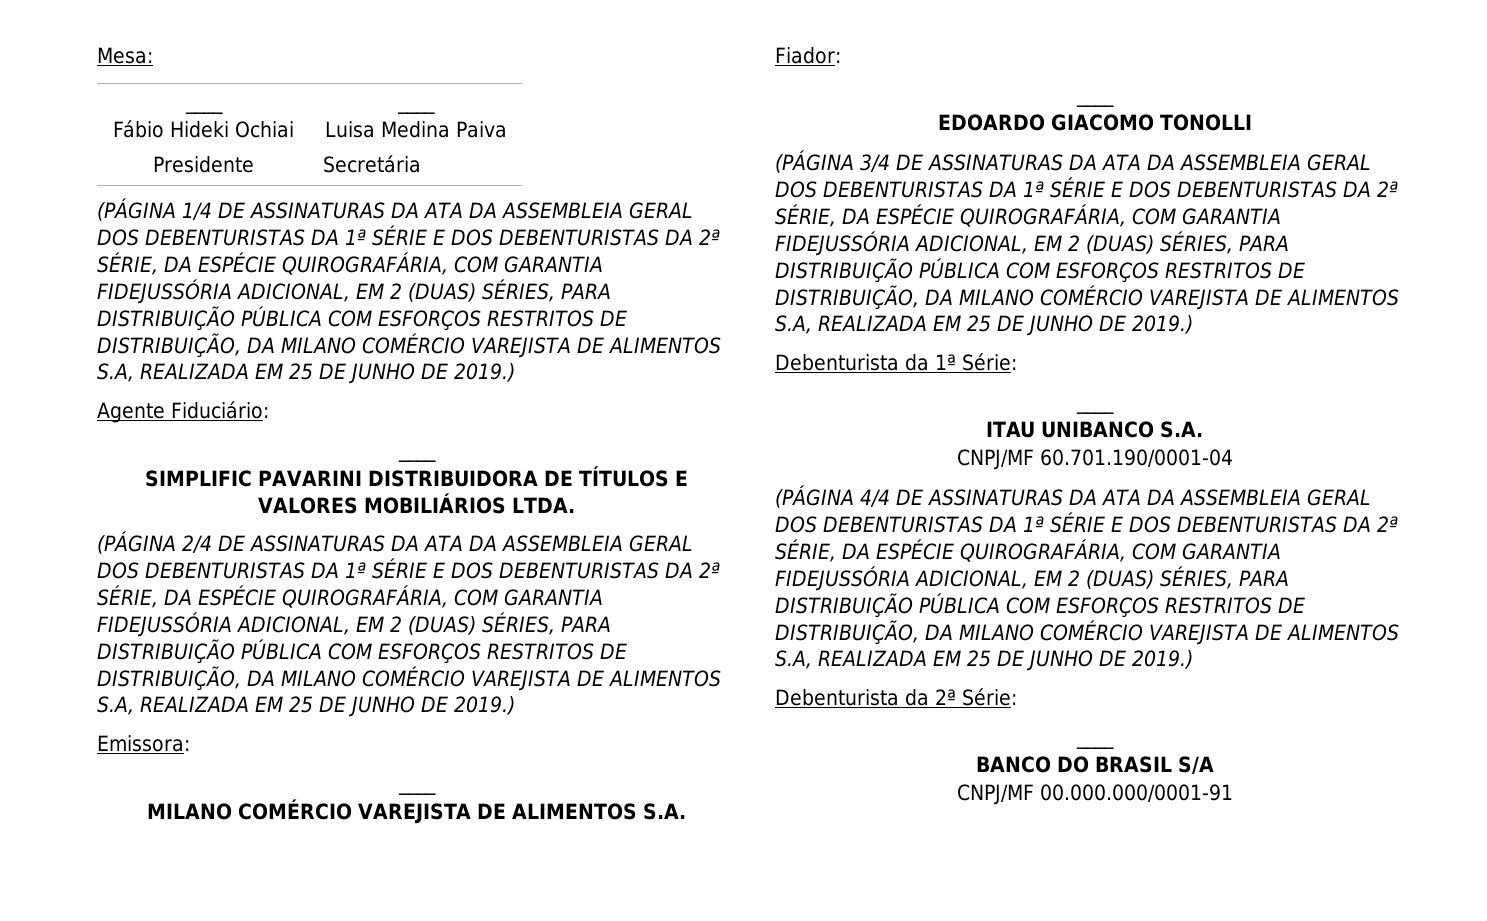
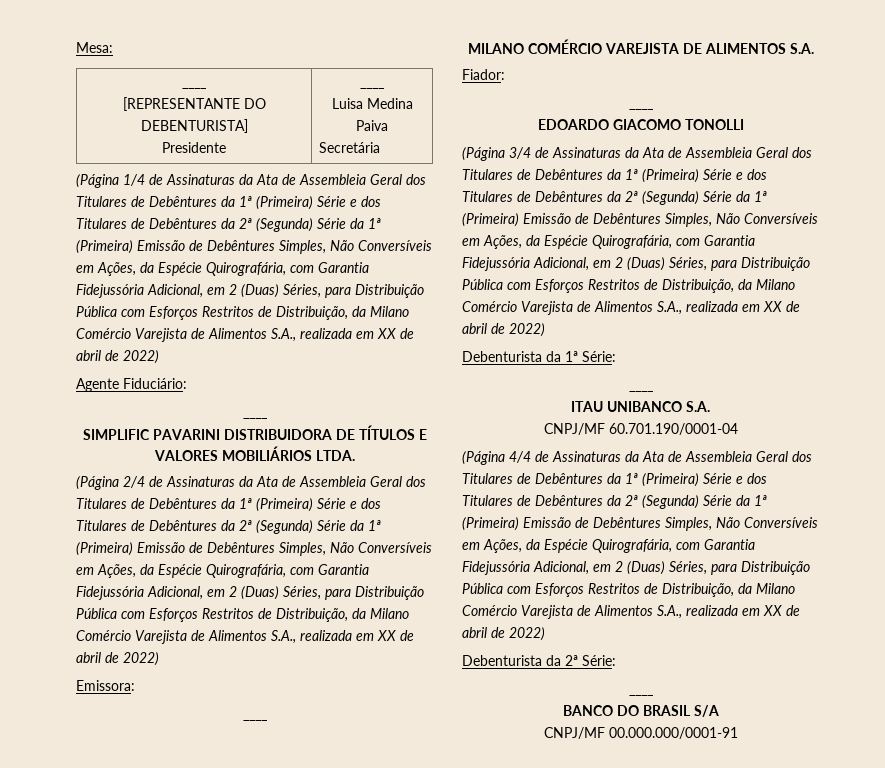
  Mesa:
  ____
- Fábio Hideki Ochiai
+ [REPRESENTANTE DO DEBENTURISTA]
- (PÁGINA 1/4 DE ASSINATURAS DA ATA DA ASSEMBLEIA GERAL DOS DEBENTURISTAS DA 1ª SÉRIE E DOS DEBENTURISTAS DA 2ª SÉRIE, DA ESPÉCIE QUIROGRAFÁRIA, COM GARANTIA FIDEJUSSÓRIA ADICIONAL, EM 2 (DUAS) SÉRIES, PARA DISTRIBUIÇÃO PÚBLICA COM ESFORÇOS RESTRITOS DE DISTRIBUIÇÃO, DA MILANO COMÉRCIO VAREJISTA DE ALIMENTOS S.A, REALIZADA EM 25 DE JUNHO DE 2019.)
+ (Página 1/4 de Assinaturas da Ata de Assembleia Geral dos Titulares de Debêntures da 1ª (Primeira) Série e dos Titulares de Debêntures da 2ª (Segunda) Série da 1ª (Primeira) Emissão de Debêntures Simples, Não Conversíveis em Ações, da Espécie Quirografária, com Garantia Fidejussória Adicional, em 2 (Duas) Séries, para Distribuição Pública com Esforços Restritos de Distribuição, da Milano Comércio Varejista de Alimentos S.A., realizada em XX de abril de 2022)
- (PÁGINA 2/4 DE ASSINATURAS DA ATA DA ASSEMBLEIA GERAL DOS DEBENTURISTAS DA 1ª SÉRIE E DOS DEBENTURISTAS DA 2ª SÉRIE, DA ESPÉCIE QUIROGRAFÁRIA, COM GARANTIA FIDEJUSSÓRIA ADICIONAL, EM 2 (DUAS) SÉRIES, PARA DISTRIBUIÇÃO PÚBLICA COM ESFORÇOS RESTRITOS DE DISTRIBUIÇÃO, DA MILANO COMÉRCIO VAREJISTA DE ALIMENTOS S.A, REALIZADA EM 25 DE JUNHO DE 2019.)
+ (Página 2/4 de Assinaturas da Ata de Assembleia Geral dos Titulares de Debêntures da 1ª (Primeira) Série e dos Titulares de Debêntures da 2ª (Segunda) Série da 1ª (Primeira) Emissão de Debêntures Simples, Não Conversíveis em Ações, da Espécie Quirografária, com Garantia Fidejussória Adicional, em 2 (Duas) Séries, para Distribuição Pública com Esforços Restritos de Distribuição, da Milano Comércio Varejista de Alimentos S.A., realizada em XX de abril de 2022)
- (PÁGINA 3/4 DE ASSINATURAS DA ATA DA ASSEMBLEIA GERAL DOS DEBENTURISTAS DA 1ª SÉRIE E DOS DEBENTURISTAS DA 2ª SÉRIE, DA ESPÉCIE QUIROGRAFÁRIA, COM GARANTIA FIDEJUSSÓRIA ADICIONAL, EM 2 (DUAS) SÉRIES, PARA DISTRIBUIÇÃO PÚBLICA COM ESFORÇOS RESTRITOS DE DISTRIBUIÇÃO, DA MILANO COMÉRCIO VAREJISTA DE ALIMENTOS S.A, REALIZADA EM 25 DE JUNHO DE 2019.)
+ (Página 3/4 de Assinaturas da Ata de Assembleia Geral dos Titulares de Debêntures da 1ª (Primeira) Série e dos Titulares de Debêntures da 2ª (Segunda) Série da 1ª (Primeira) Emissão de Debêntures Simples, Não Conversíveis em Ações, da Espécie Quirografária, com Garantia Fidejussória Adicional, em 2 (Duas) Séries, para Distribuição Pública com Esforços Restritos de Distribuição, da Milano Comércio Varejista de Alimentos S.A., realizada em XX de abril de 2022)
- (PÁGINA 4/4 DE ASSINATURAS DA ATA DA ASSEMBLEIA GERAL DOS DEBENTURISTAS DA 1ª SÉRIE E DOS DEBENTURISTAS DA 2ª SÉRIE, DA ESPÉCIE QUIROGRAFÁRIA, COM GARANTIA FIDEJUSSÓRIA ADICIONAL, EM 2 (DUAS) SÉRIES, PARA DISTRIBUIÇÃO PÚBLICA COM ESFORÇOS RESTRITOS DE DISTRIBUIÇÃO, DA MILANO COMÉRCIO VAREJISTA DE ALIMENTOS S.A, REALIZADA EM 25 DE JUNHO DE 2019.)
+ (Página 4/4 de Assinaturas da Ata de Assembleia Geral dos Titulares de Debêntures da 1ª (Primeira) Série e dos Titulares de Debêntures da 2ª (Segunda) Série da 1ª (Primeira) Emissão de Debêntures Simples, Não Conversíveis em Ações, da Espécie Quirografária, com Garantia Fidejussória Adicional, em 2 (Duas) Séries, para Distribuição Pública com Esforços Restritos de Distribuição, da Milano Comércio Varejista de Alimentos S.A., realizada em XX de abril de 2022)

